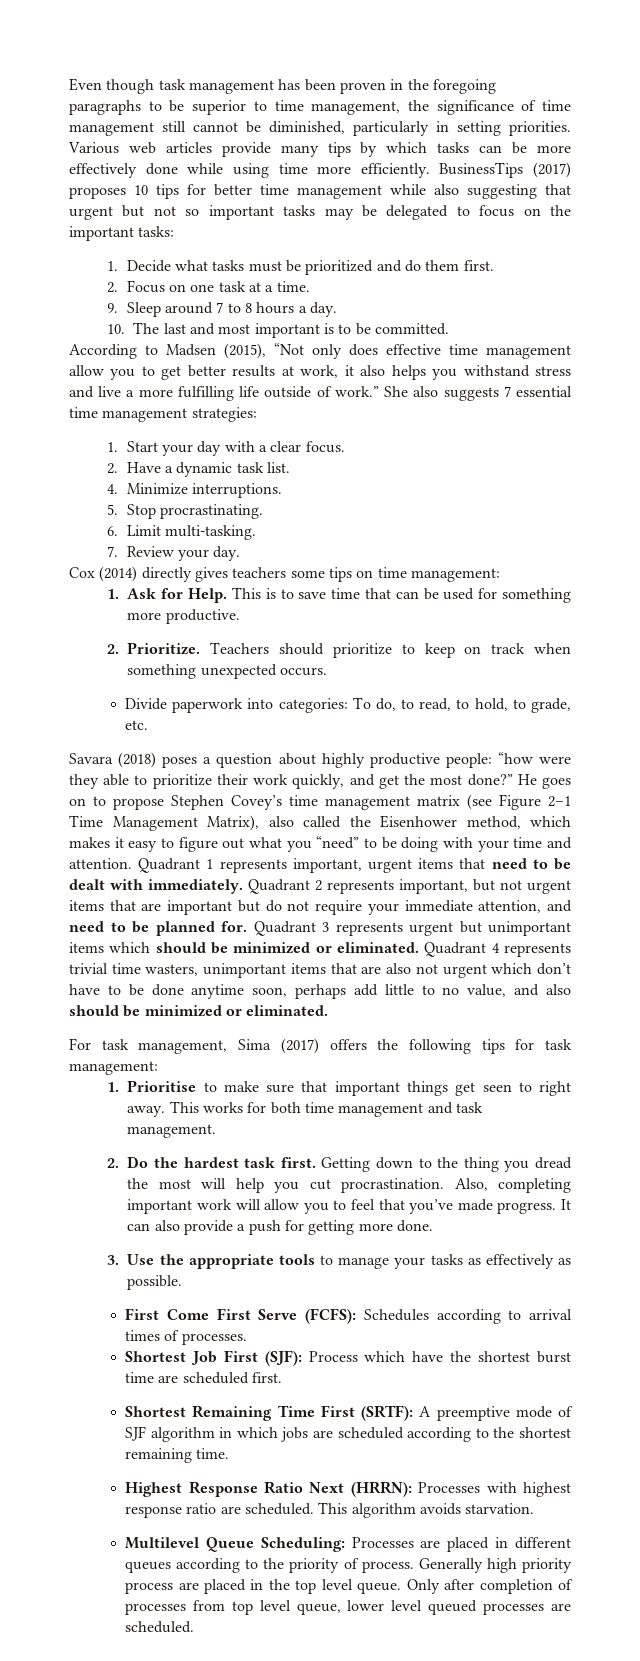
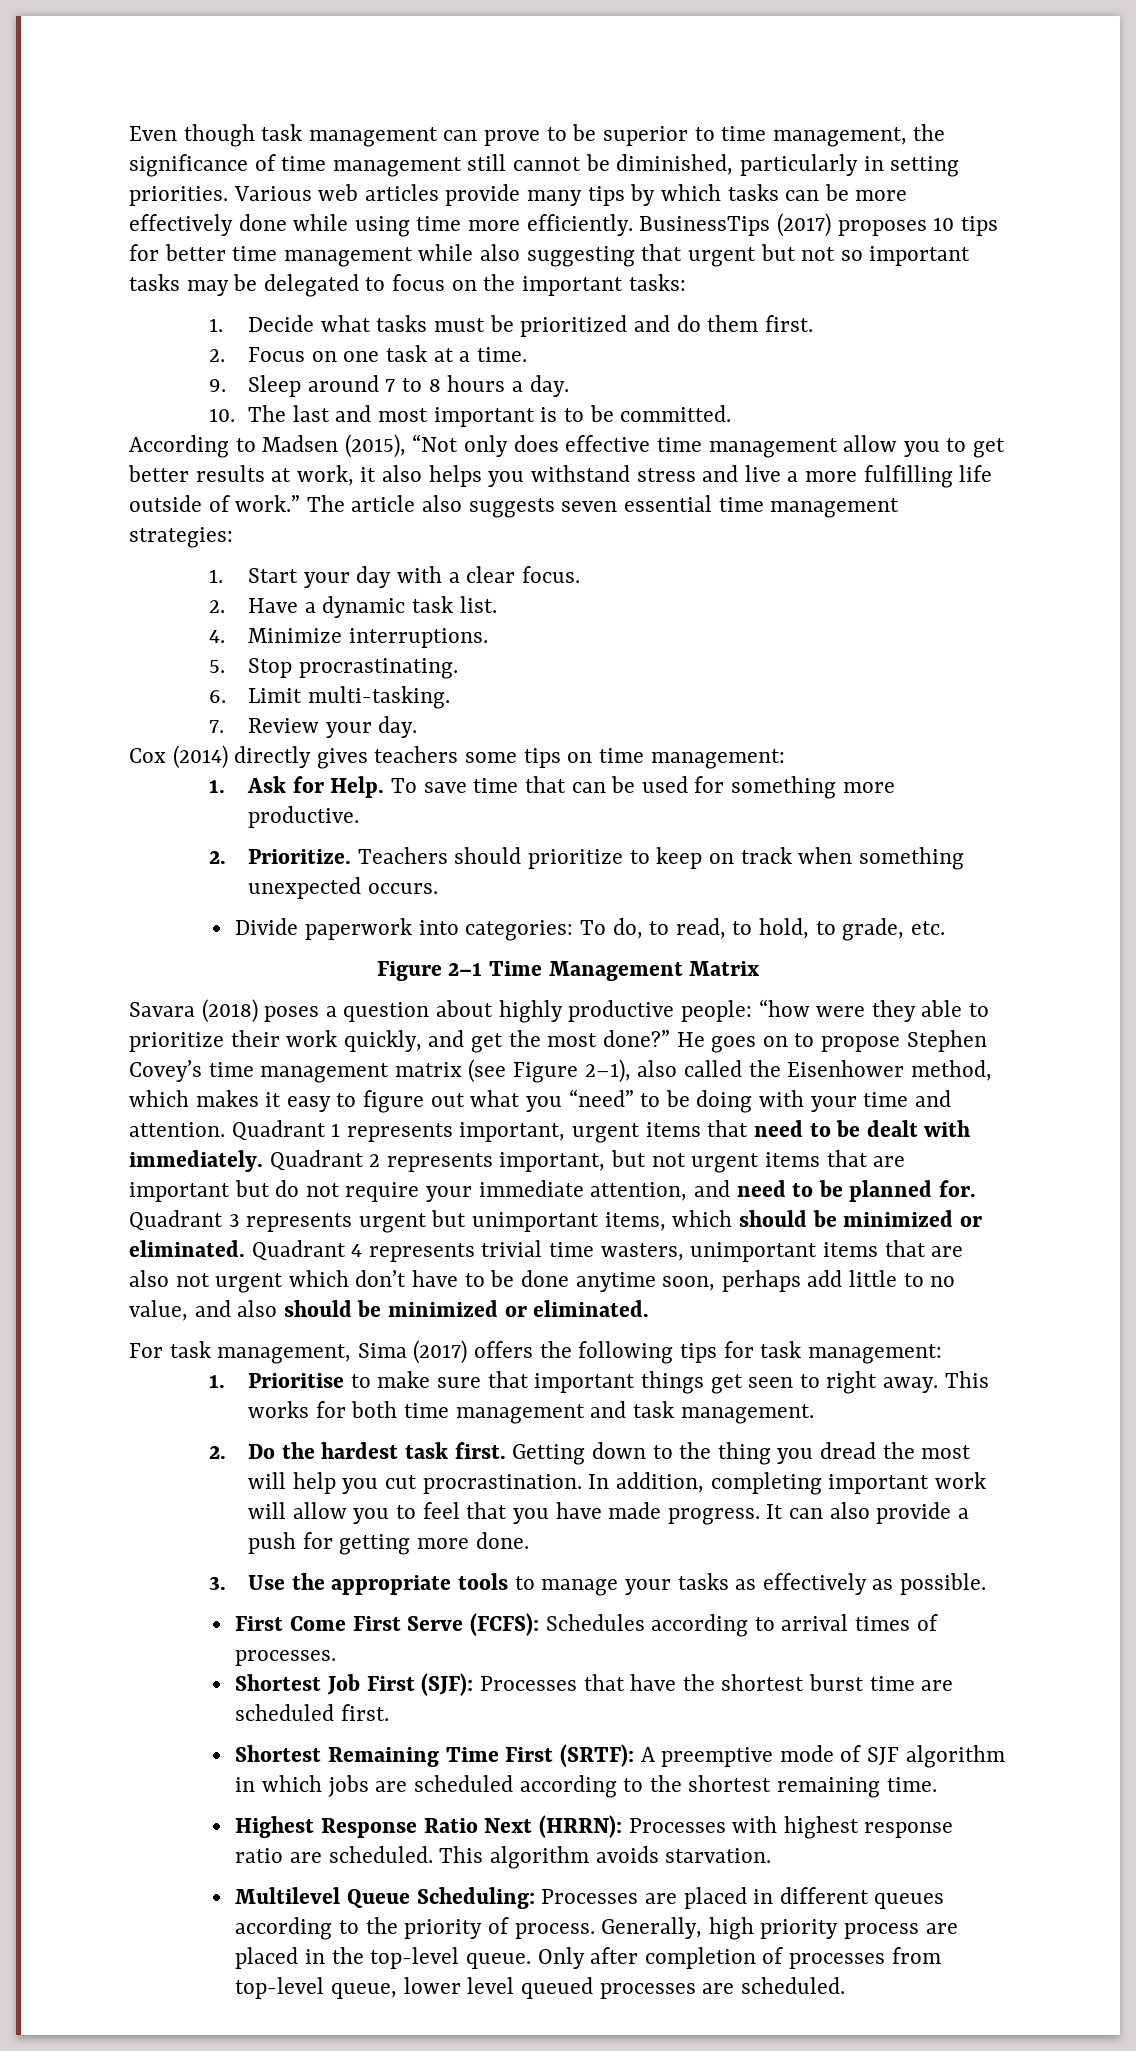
- Even though task management has been proven in the foregoing paragraphs to be superior to time management, the significance of time management still cannot be diminished, particularly in setting priorities.
+ Even though task management can prove to be superior to time management, the significance of time management still cannot be diminished, particularly in setting priorities.
- She also suggests 7 essential time management strategies:
+ The article also suggests seven essential time management strategies:
- This is to save time that can be used for something more productive.
+ To save time that can be used for something more productive.
+ Figure 2–1 Time Management Matrix
- He goes on to propose Stephen Covey’s time management matrix (see Figure 2–1 Time Management Matrix), also called the Eisenhower method, which makes it easy to figure out what you “need” to be doing with your time and attention.
+ He goes on to propose Stephen Covey’s time management matrix (see Figure 2–1), also called the Eisenhower method, which makes it easy to figure out what you “need” to be doing with your time and attention.
- Quadrant 3 represents urgent but unimportant items which should be minimized or eliminated.
+ Quadrant 3 represents urgent but unimportant items, which should be minimized or eliminated.
- Also, completing important work will allow you to feel that you’ve made progress.
+ In addition, completing important work will allow you to feel that you have made progress.
- Shortest Job First (SJF): Process which have the shortest burst time are scheduled first.
+ Shortest Job First (SJF): Processes that have the shortest burst time are scheduled first.
- Generally high priority process are placed in the top level queue.
+ Generally, high priority process are placed in the top-level queue.
- Only after completion of processes from top level queue, lower level queued processes are scheduled.
+ Only after completion of processes from top-level queue, lower level queued processes are scheduled.

